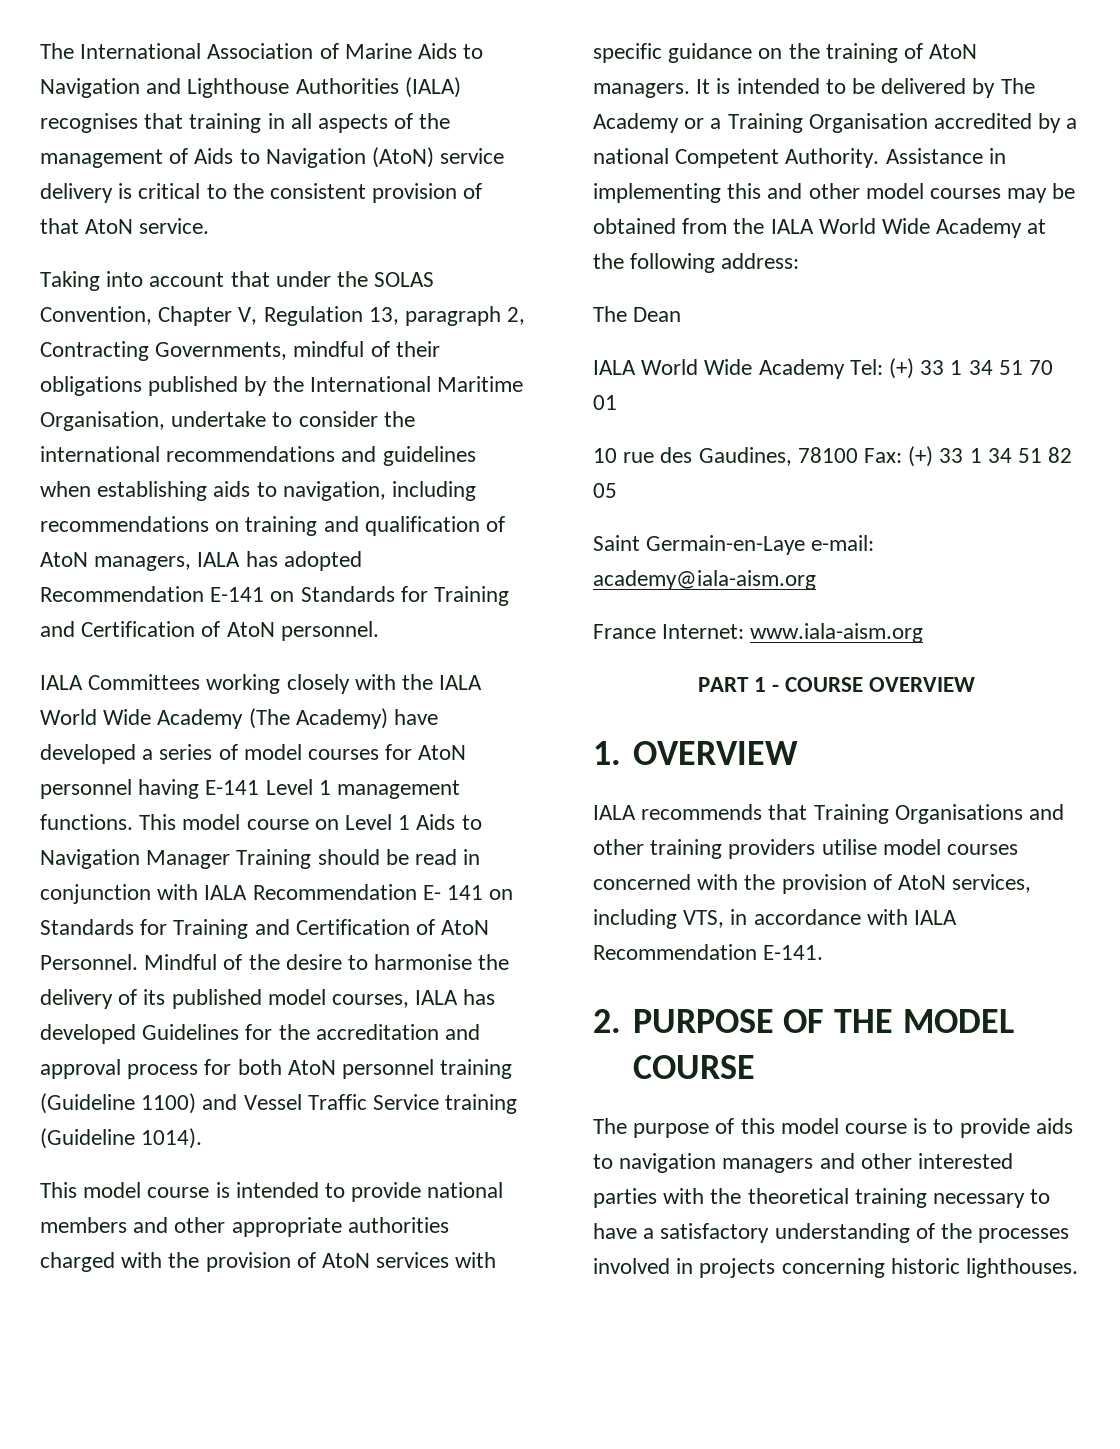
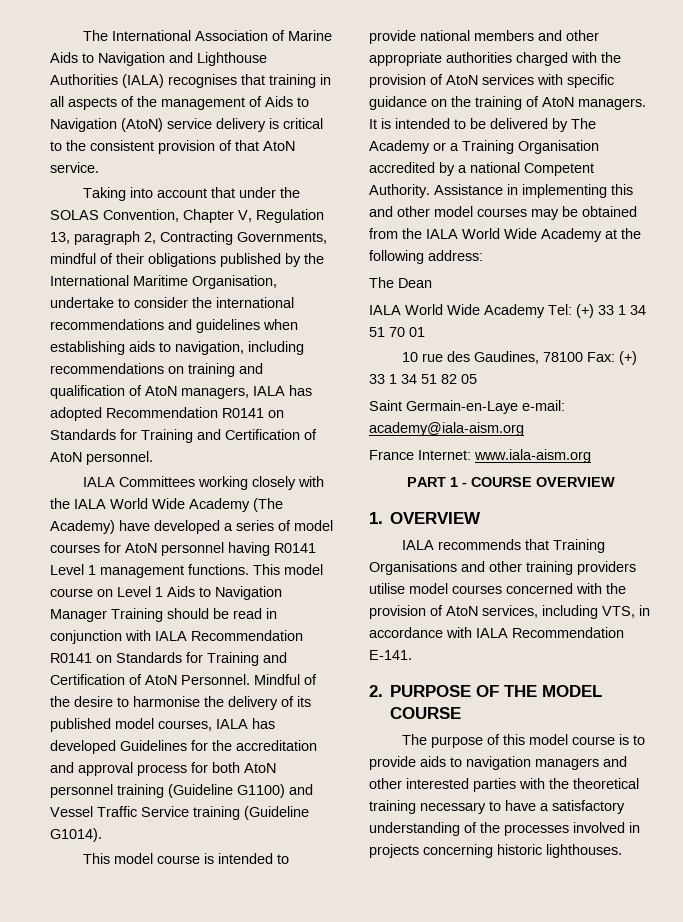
- Taking into account that under the SOLAS Convention, Chapter V, Regulation 13, paragraph 2, Contracting Governments, mindful of their obligations published by the International Maritime Organisation, undertake to consider the international recommendations and guidelines when establishing aids to navigation, including recommendations on training and qualification of AtoN managers, IALA has adopted Recommendation E-141 on Standards for Training and Certification of AtoN personnel.
+ Taking into account that under the SOLAS Convention, Chapter V, Regulation 13, paragraph 2, Contracting Governments, mindful of their obligations published by the International Maritime Organisation, undertake to consider the international recommendations and guidelines when establishing aids to navigation, including recommendations on training and qualification of AtoN managers, IALA has adopted Recommendation R0141 on Standards for Training and Certification of AtoN personnel.
- IALA Committees working closely with the IALA World Wide Academy (The Academy) have developed a series of model courses for AtoN personnel having E-141 Level 1 management functions.
+ IALA Committees working closely with the IALA World Wide Academy (The Academy) have developed a series of model courses for AtoN personnel having R0141 Level 1 management functions.
- This model course on Level 1 Aids to Navigation Manager Training should be read in conjunction with IALA Recommendation E- 141 on Standards for Training and Certification of AtoN Personnel.
+ This model course on Level 1 Aids to Navigation Manager Training should be read in conjunction with IALA Recommendation R0141 on Standards for Training and Certification of AtoN Personnel.
- Mindful of the desire to harmonise the delivery of its published model courses, IALA has developed Guidelines for the accreditation and approval process for both AtoN personnel training (Guideline 1100) and Vessel Traffic Service training (Guideline 1014).
+ Mindful of the desire to harmonise the delivery of its published model courses, IALA has developed Guidelines for the accreditation and approval process for both AtoN personnel training (Guideline G1100) and Vessel Traffic Service training (Guideline G1014).

